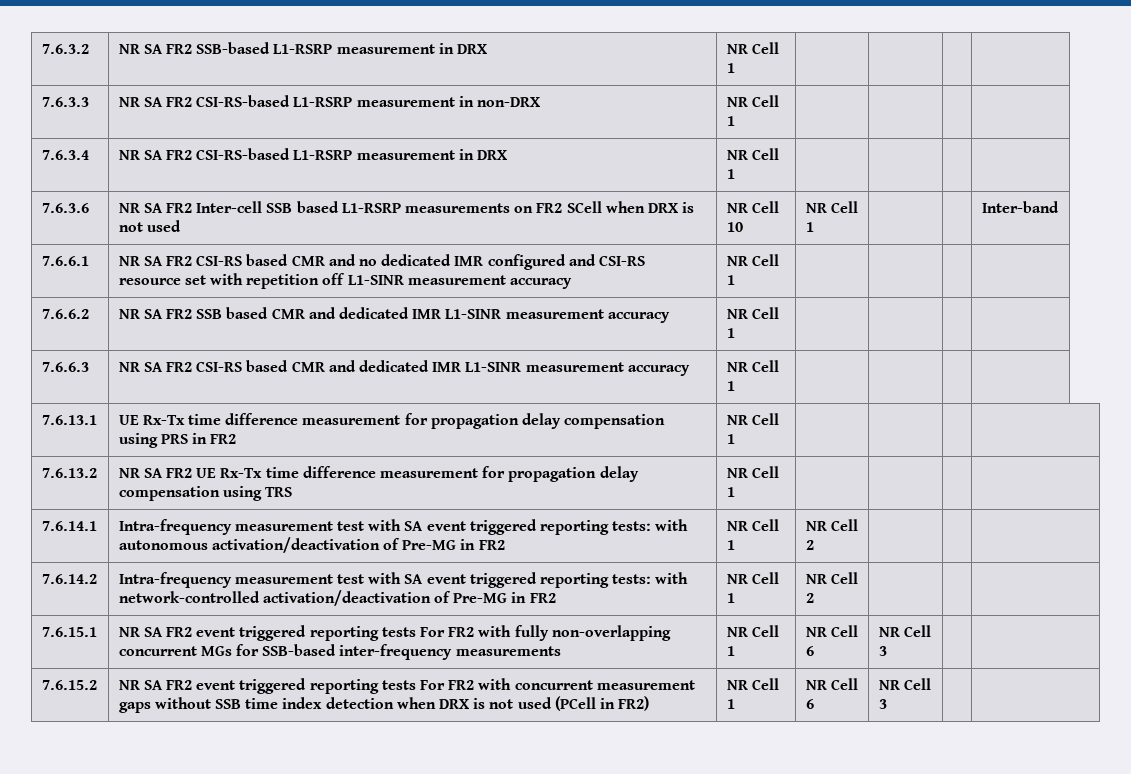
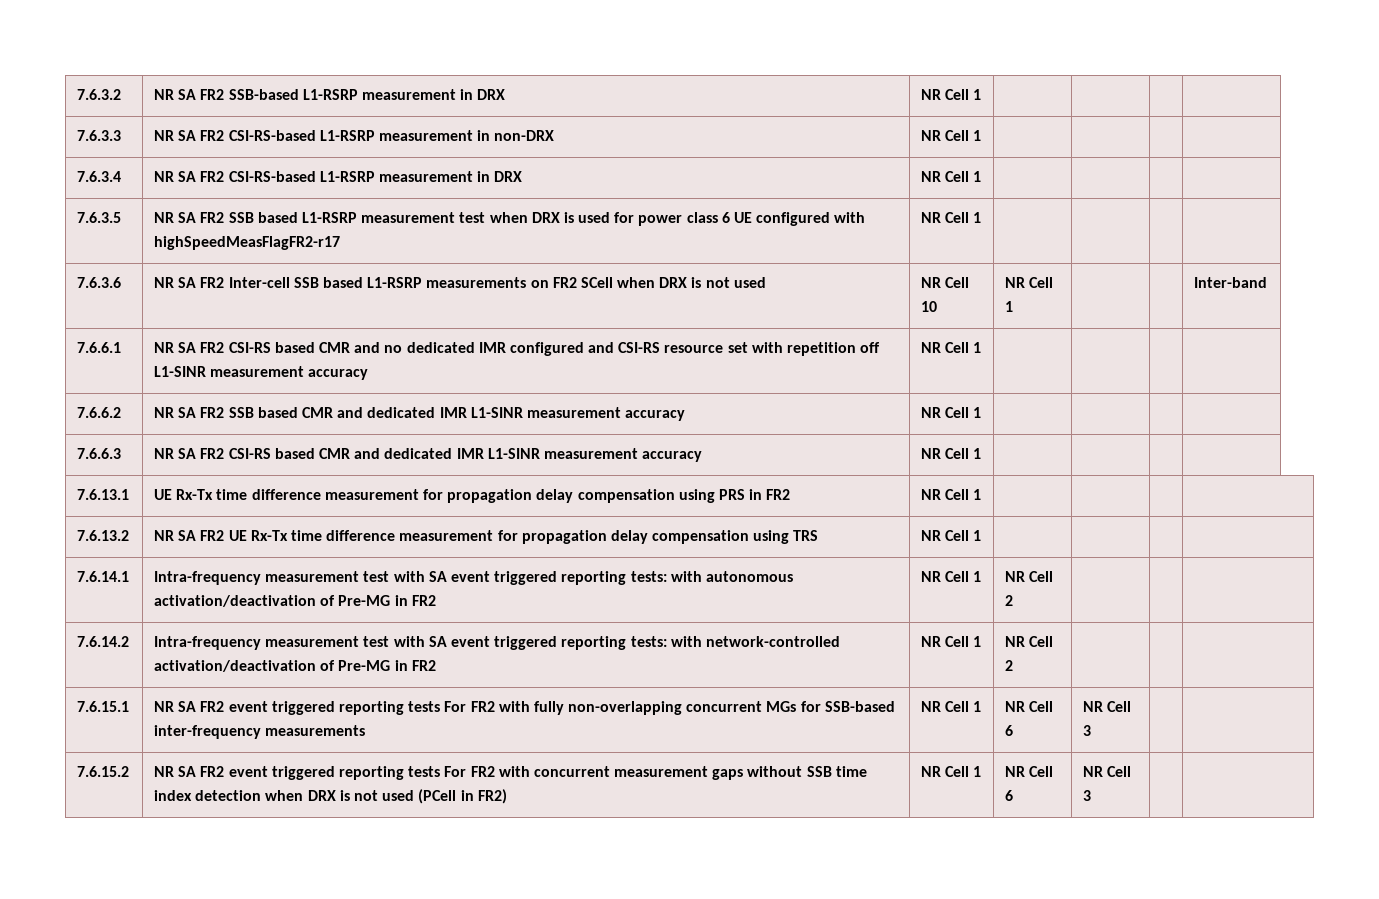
+ 7.6.3.5 | NR SA FR2 SSB based L1-RSRP measurement test when DRX is used for power class 6 UE configured with highSpeedMeasFlagFR2-r17 | NR Cell 1 | | | |

